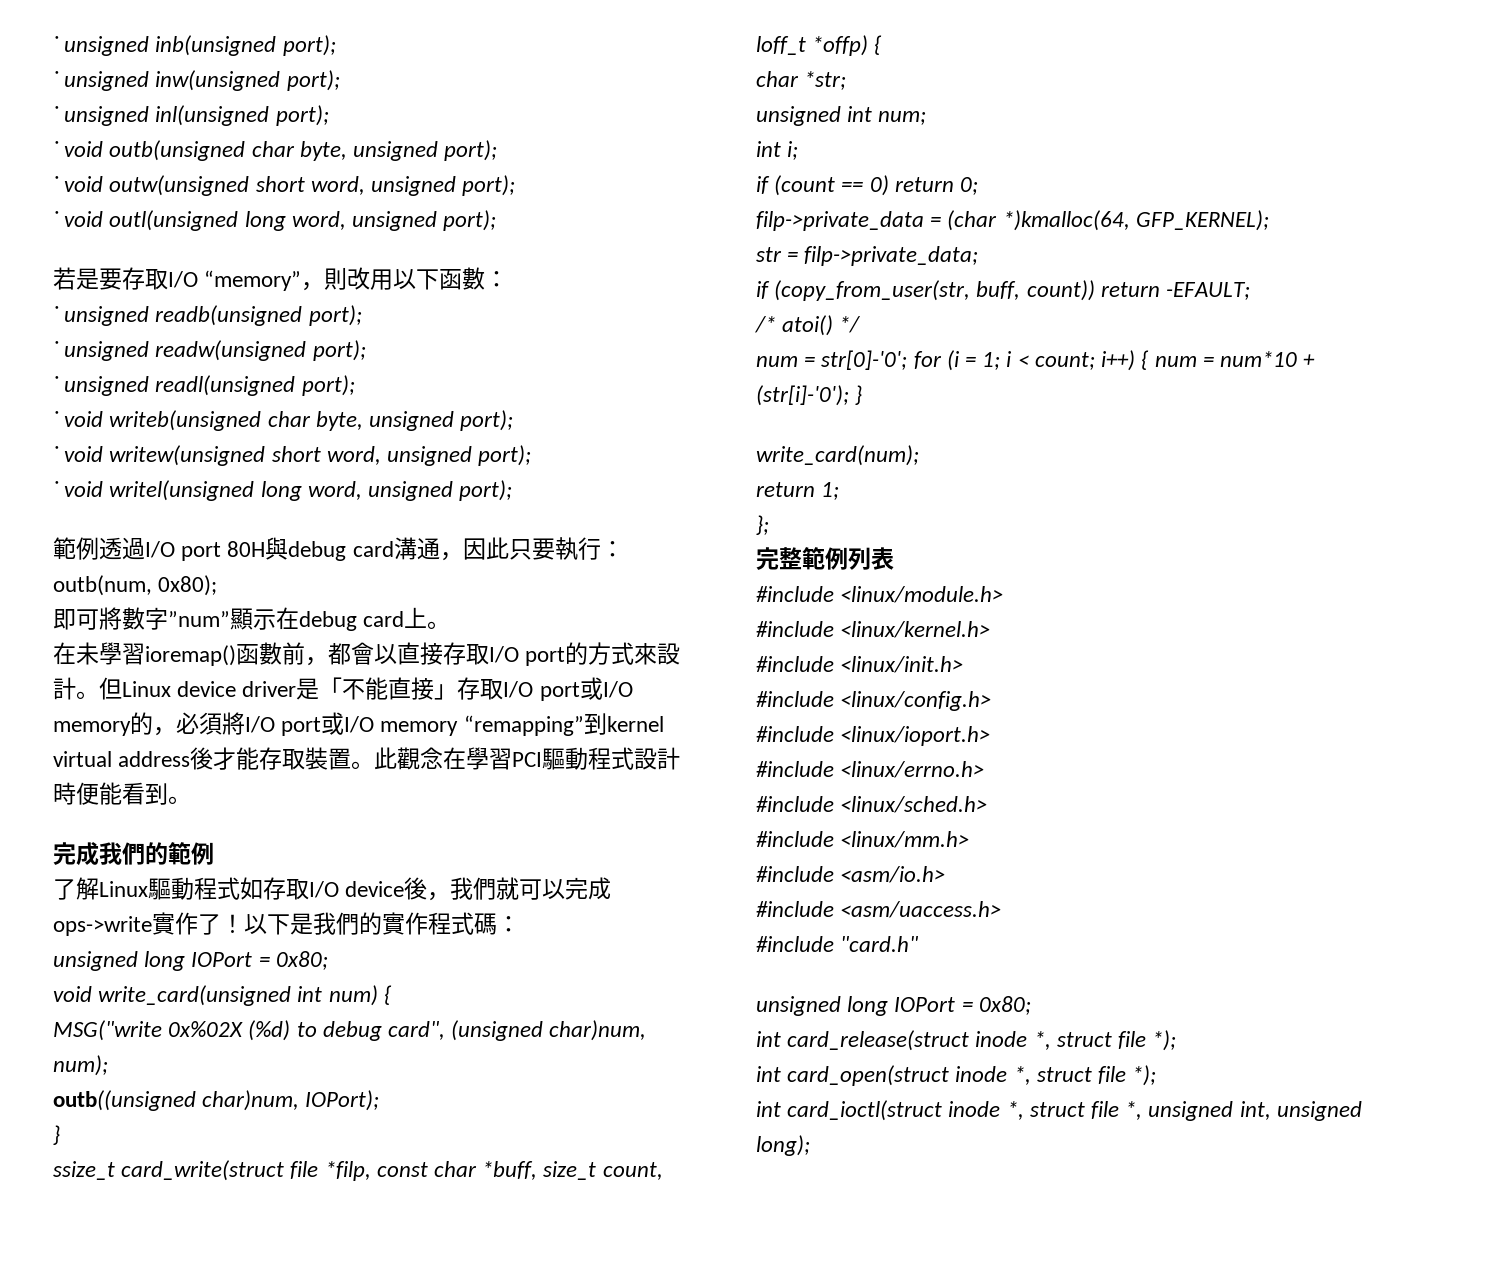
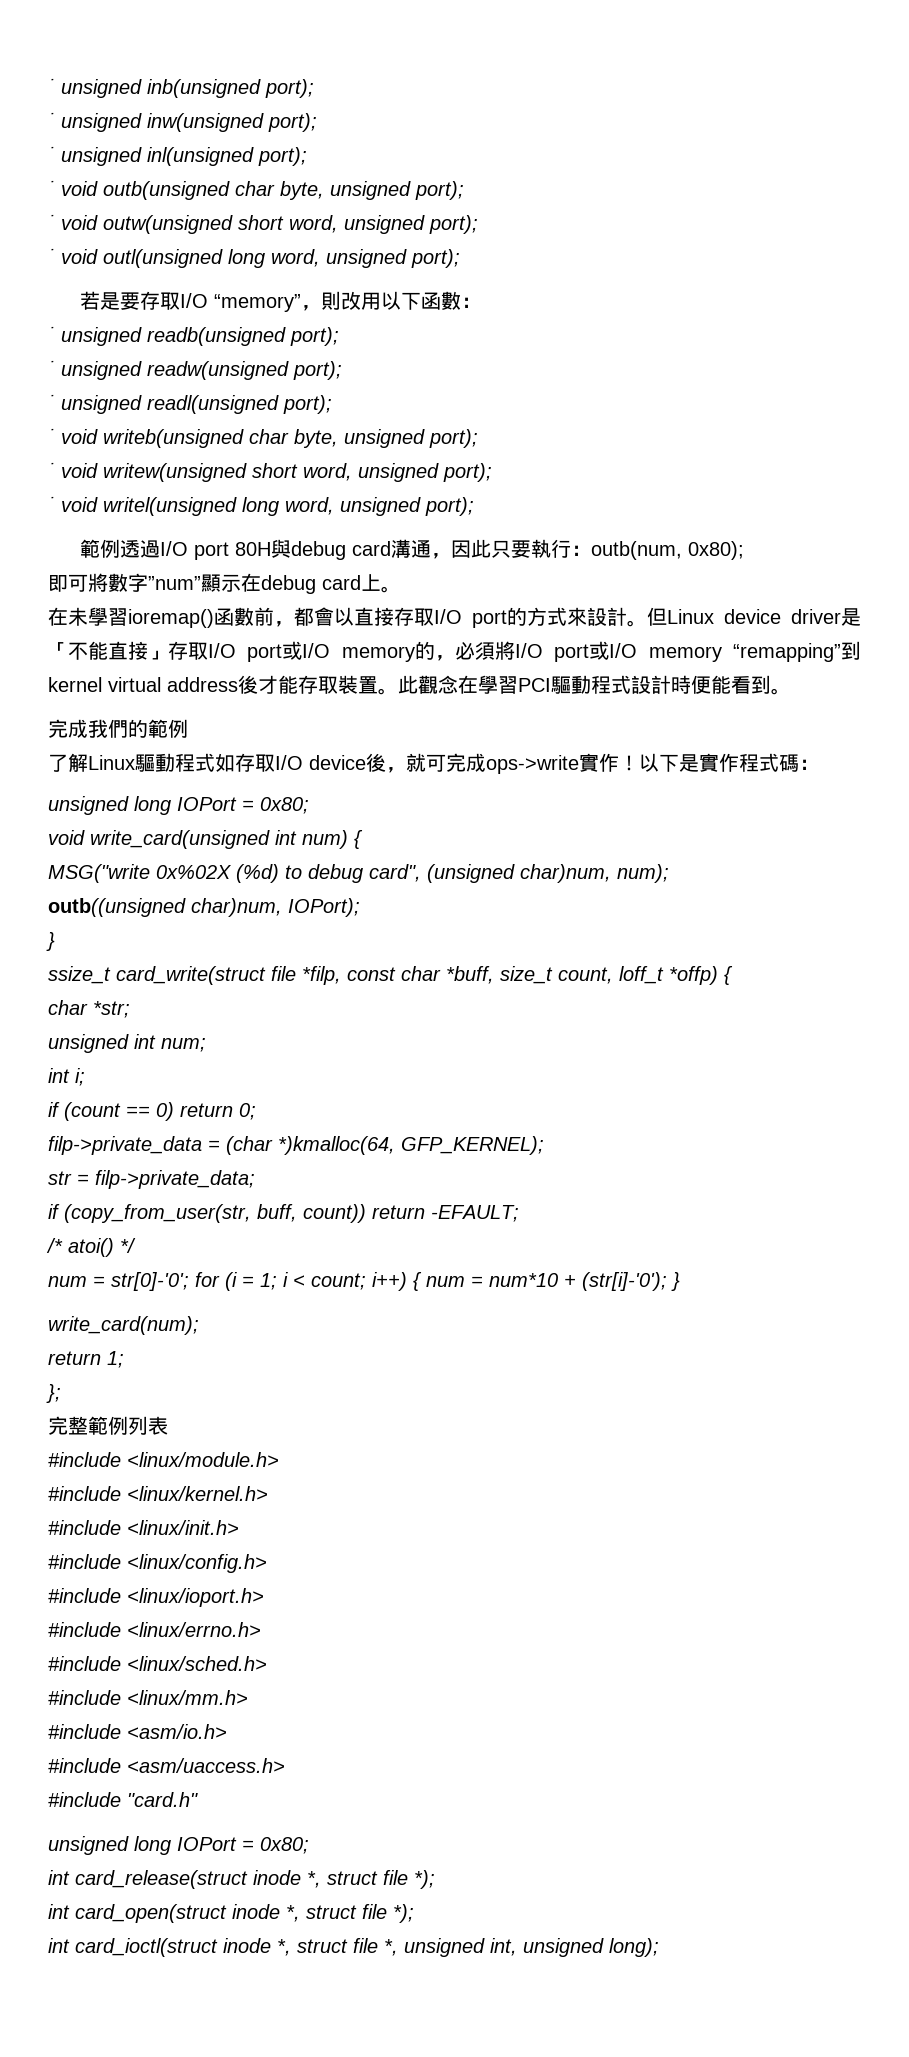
- 了解Linux驅動程式如存取I/O device後，我們就可以完成ops->write實作了！
+ 了解Linux驅動程式如存取I/O device後，就可完成ops->write實作！
- 以下是我們的實作程式碼：
+ 以下是實作程式碼：

